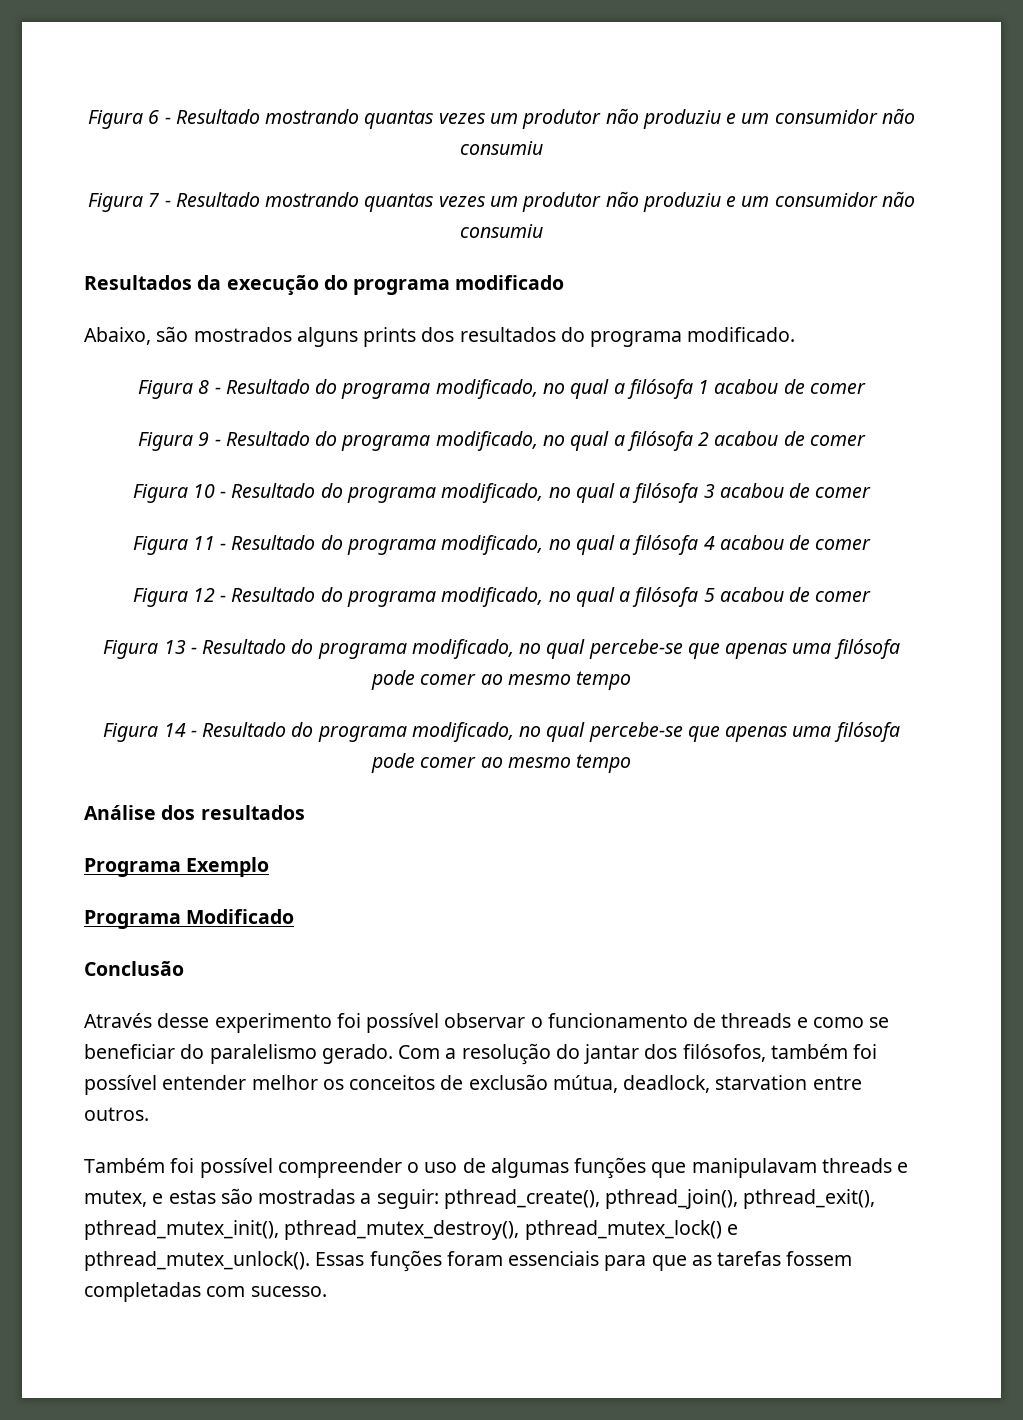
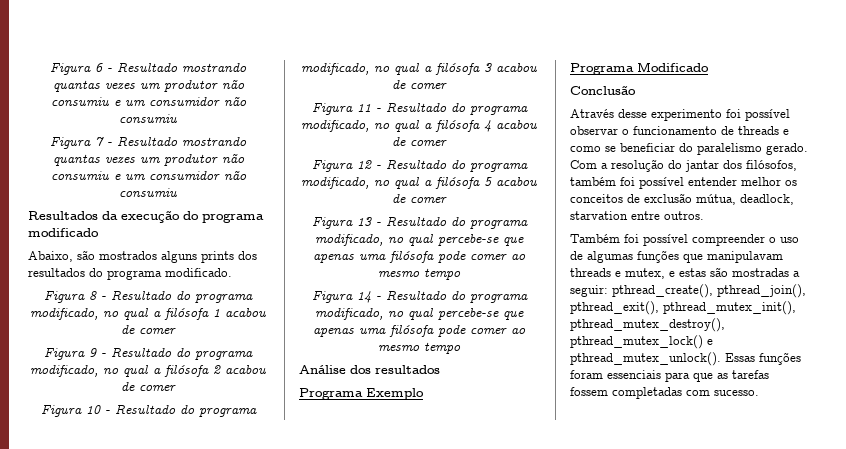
- Figura 6 - Resultado mostrando quantas vezes um produtor não produziu e um consumidor não consumiu
+ Figura 6 - Resultado mostrando quantas vezes um produtor não consumiu e um consumidor não consumiu
- Figura 7 - Resultado mostrando quantas vezes um produtor não produziu e um consumidor não consumiu
+ Figura 7 - Resultado mostrando quantas vezes um produtor não consumiu e um consumidor não consumiu

